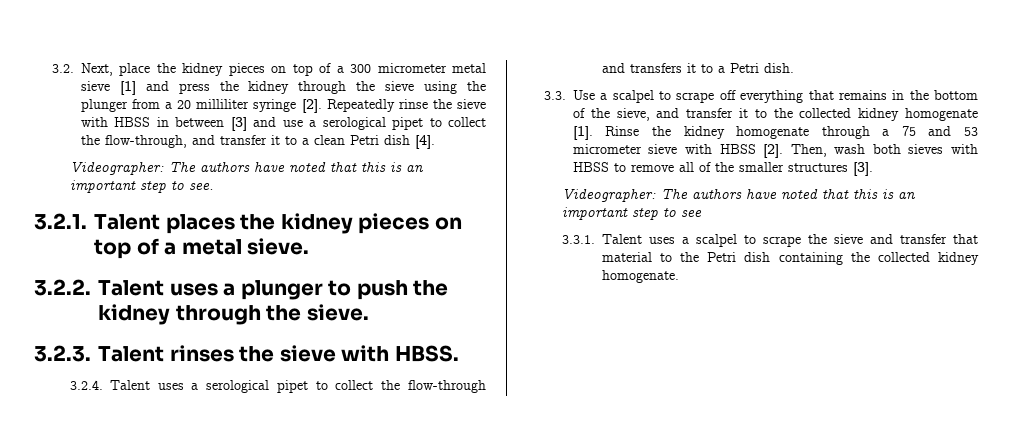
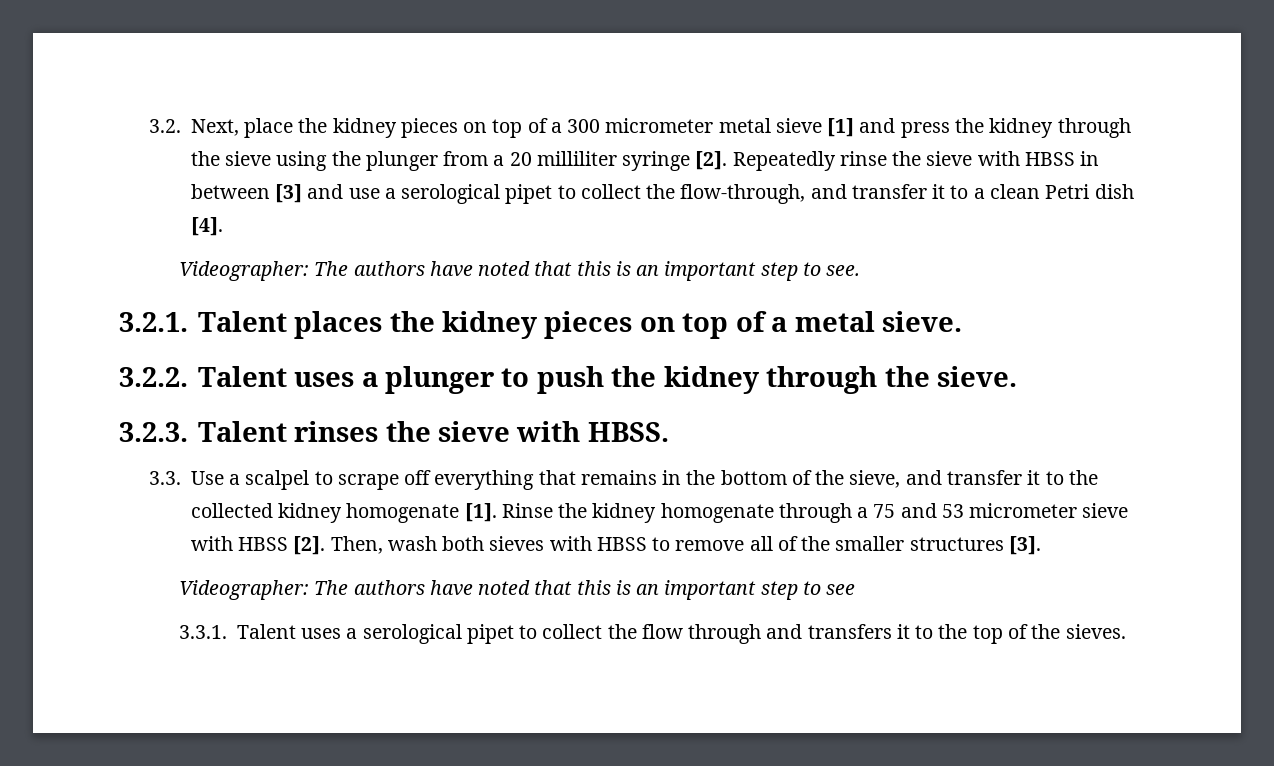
- 3.2.4. Talent uses a serological pipet to collect the flow-through and transfers it to a Petri dish.
- 3.3.1. Talent uses a scalpel to scrape the sieve and transfer that material to the Petri dish containing the collected kidney homogenate.
+ 3.3.1. Talent uses a serological pipet to collect the flow through and transfers it to the top of the sieves.

